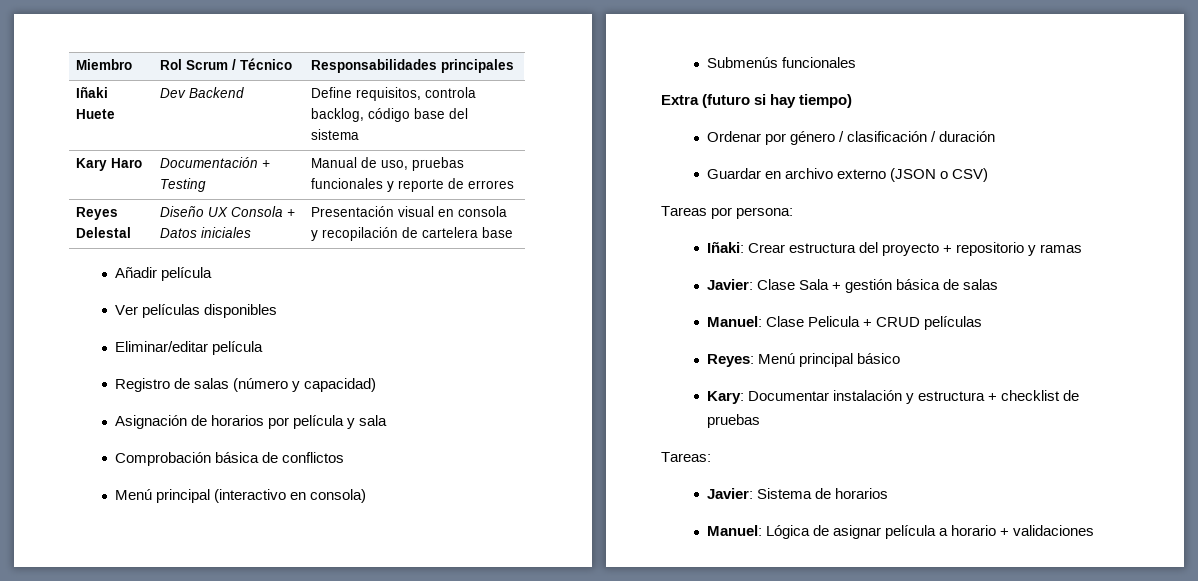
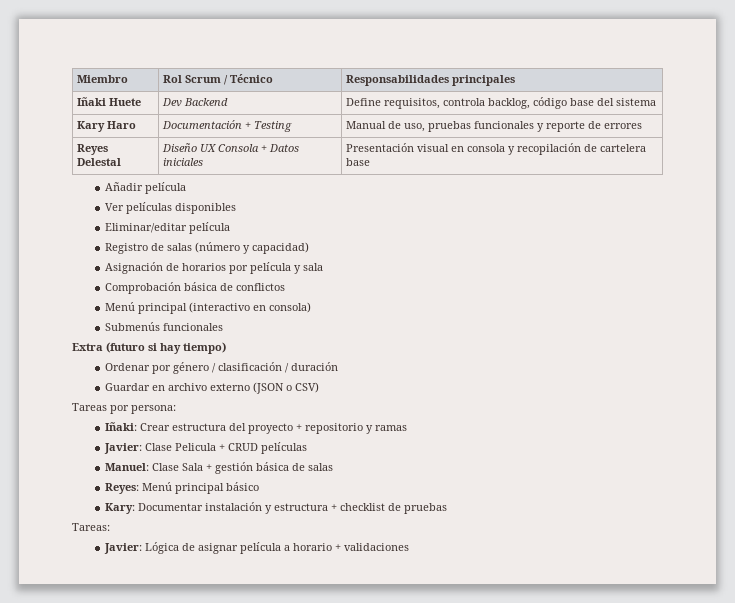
- Javier: Clase Sala + gestión básica de salas
+ Javier: Clase Pelicula + CRUD películas
+ Manuel: Clase Sala + gestión básica de salas
- Manuel: Clase Pelicula + CRUD películas
- Javier: Sistema de horarios
- Manuel: Lógica de asignar película a horario + validaciones
+ Javier: Lógica de asignar película a horario + validaciones

